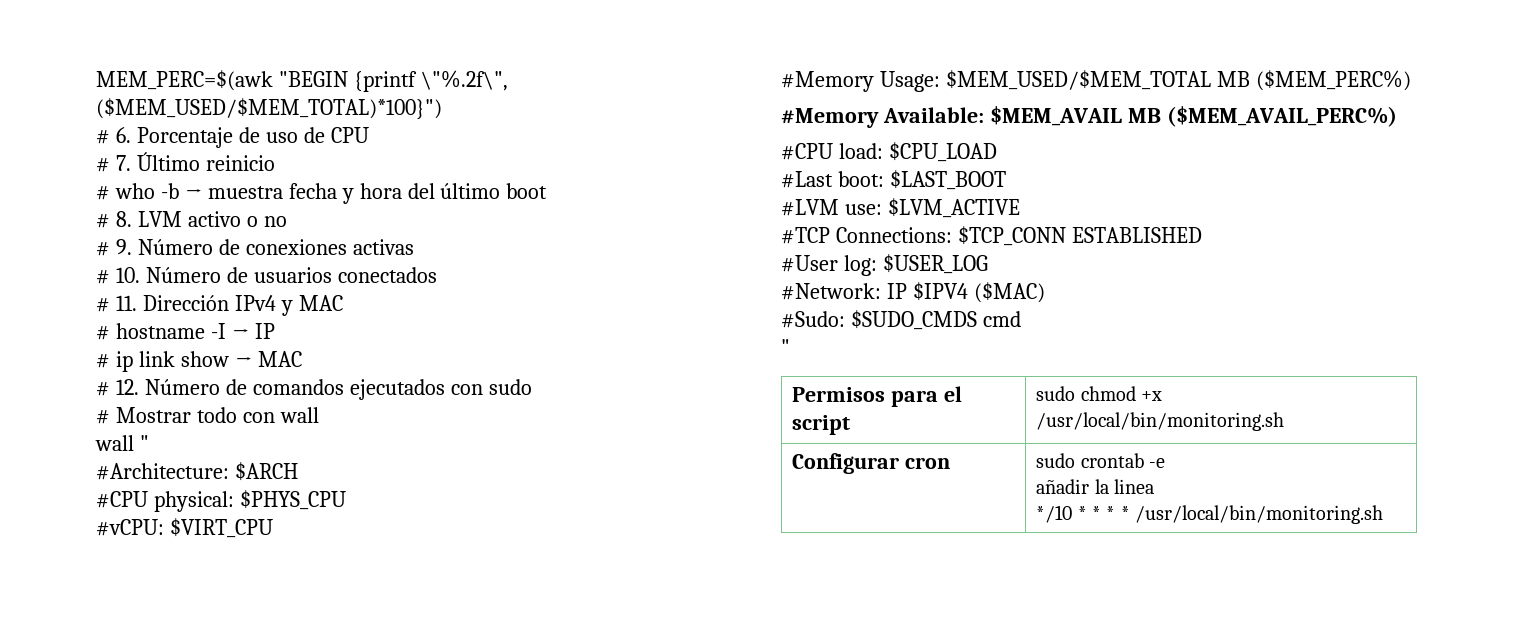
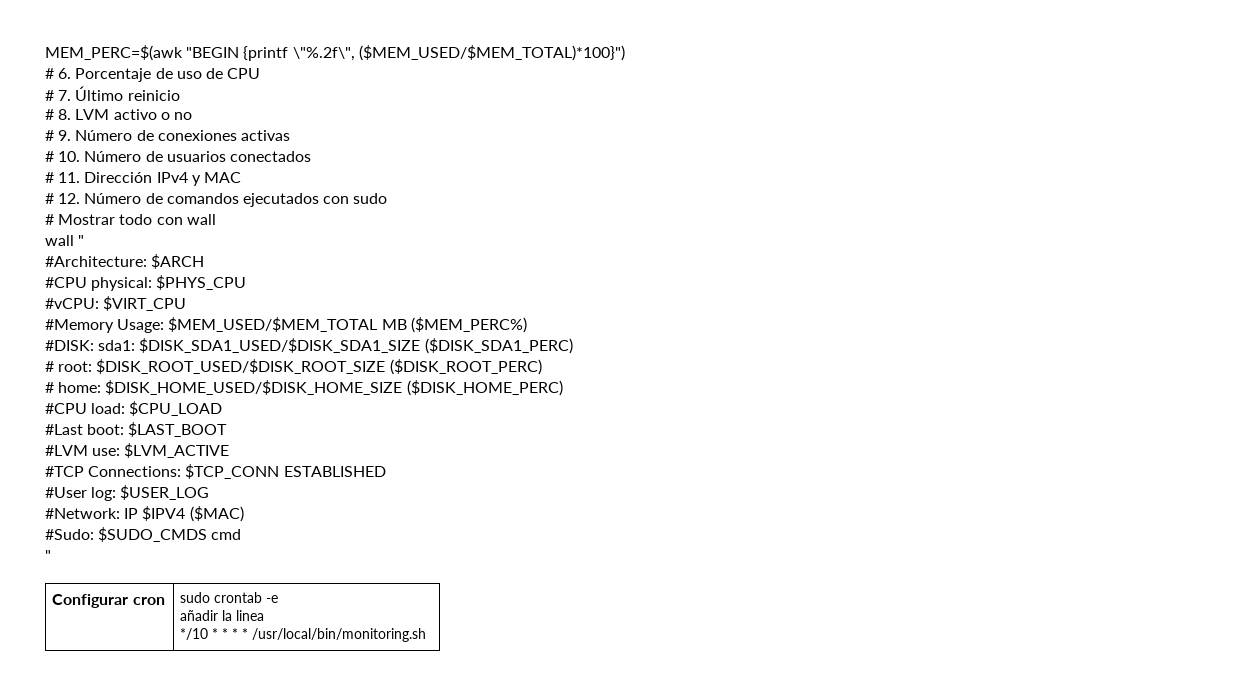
- # who -b → muestra fecha y hora del último boot
- # hostname -I → IP
- # ip link show → MAC
- #Memory Available: $MEM_AVAIL MB ($MEM_AVAIL_PERC%)
+ #DISK: sda1: $DISK_SDA1_USED/$DISK_SDA1_SIZE ($DISK_SDA1_PERC)
+ # root: $DISK_ROOT_USED/$DISK_ROOT_SIZE ($DISK_ROOT_PERC)
+ # home: $DISK_HOME_USED/$DISK_HOME_SIZE ($DISK_HOME_PERC)
- Permisos para el script | sudo chmod +x /usr/local/bin/monitoring.sh

